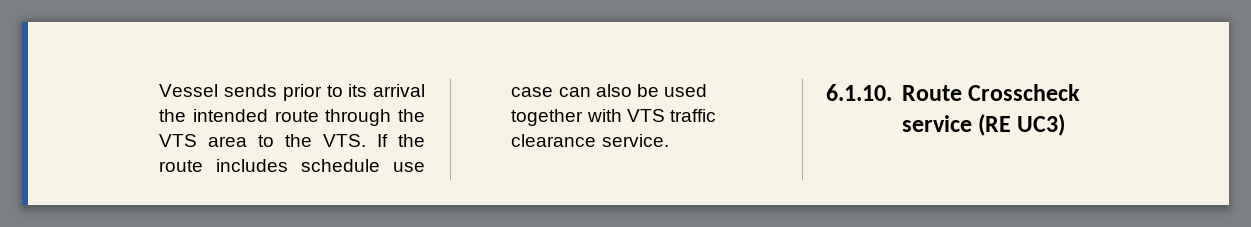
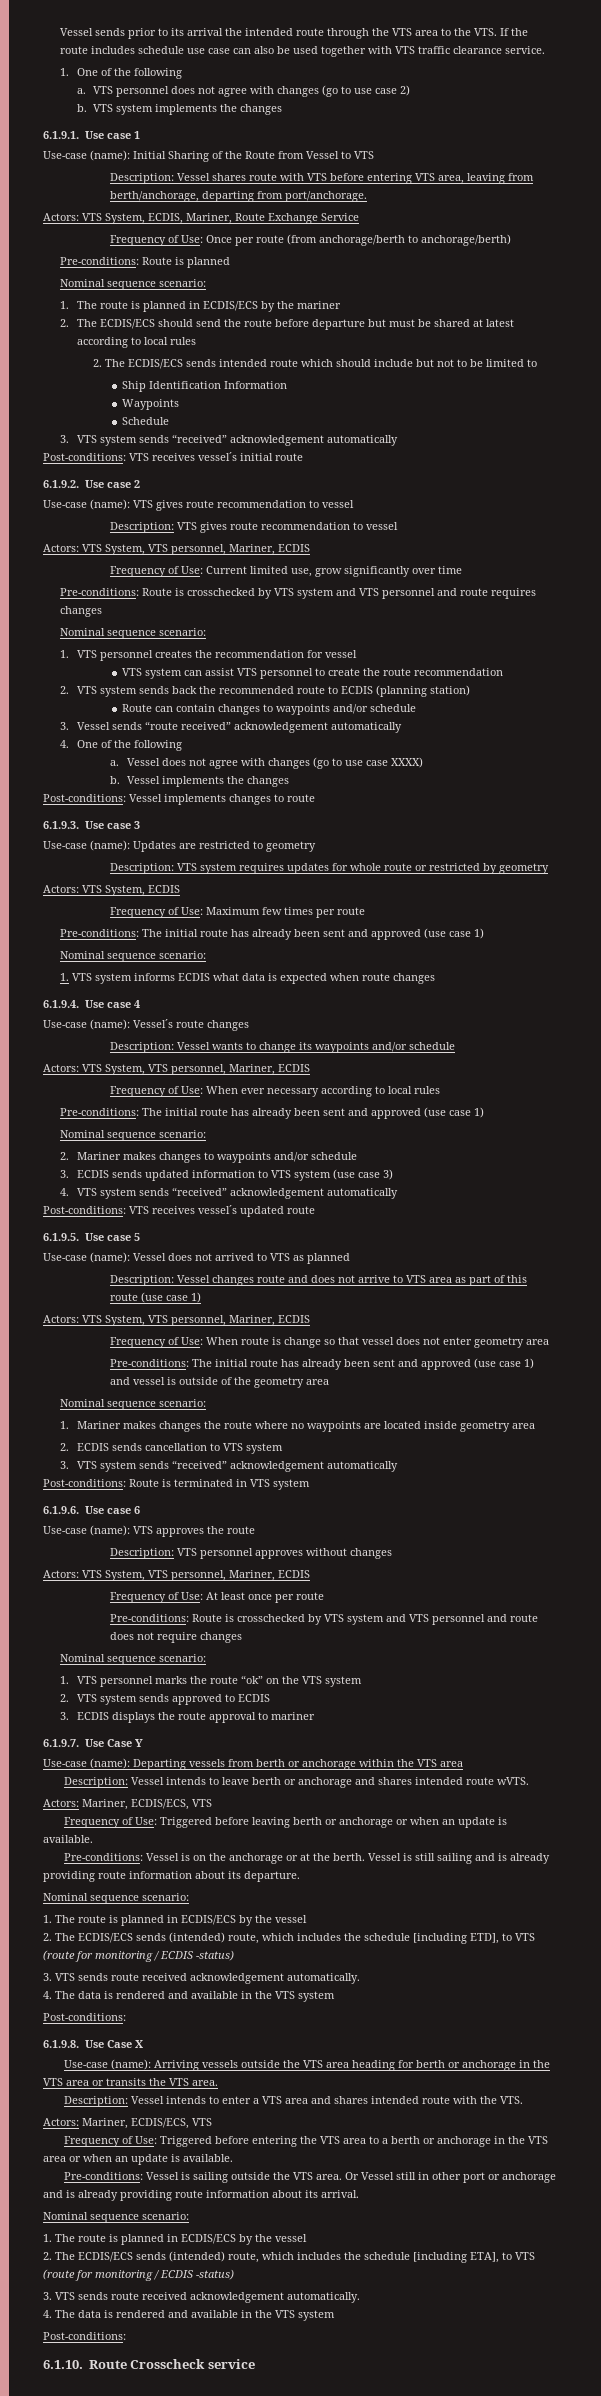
+ 1. One of the following
+ a. VTS personnel does not agree with changes (go to use case 2)
+ b. VTS system implements the changes
+ 6.1.9.1. Use case 1
+ Use-case (name): Initial Sharing of the Route from Vessel to VTS
+ Description: Vessel shares route with VTS before entering VTS area, leaving from berth/anchorage, departing from port/anchorage.
+ Actors: VTS System, ECDIS, Mariner, Route Exchange Service
+ Frequency of Use: Once per route (from anchorage/berth to anchorage/berth)
+ Pre-conditions: Route is planned
+ Nominal sequence scenario:
+ 1. The route is planned in ECDIS/ECS by the mariner
+ 2. The ECDIS/ECS should send the route before departure but must be shared at latest according to local rules
+ 2. The ECDIS/ECS sends intended route which should include but not to be limited to
+ Ship Identification Information
+ Waypoints
+ Schedule
+ 3. VTS system sends “received” acknowledgement automatically
+ Post-conditions: VTS receives vessel´s initial route
+ 6.1.9.2. Use case 2
+ Use-case (name): VTS gives route recommendation to vessel
+ Description: VTS gives route recommendation to vessel
+ Actors: VTS System, VTS personnel, Mariner, ECDIS
+ Frequency of Use: Current limited use, grow significantly over time
+ Pre-conditions: Route is crosschecked by VTS system and VTS personnel and route requires changes
+ Nominal sequence scenario:
+ 1. VTS personnel creates the recommendation for vessel
+ VTS system can assist VTS personnel to create the route recommendation
+ 2. VTS system sends back the recommended route to ECDIS (planning station)
+ Route can contain changes to waypoints and/or schedule
+ 3. Vessel sends “route received” acknowledgement automatically
+ 4. One of the following
+ a. Vessel does not agree with changes (go to use case XXXX)
+ b. Vessel implements the changes
+ Post-conditions: Vessel implements changes to route
+ 6.1.9.3. Use case 3
+ Use-case (name): Updates are restricted to geometry
+ Description: VTS system requires updates for whole route or restricted by geometry
+ Actors: VTS System, ECDIS
+ Frequency of Use: Maximum few times per route
+ Pre-conditions: The initial route has already been sent and approved (use case 1)
+ Nominal sequence scenario:
+ 1. VTS system informs ECDIS what data is expected when route changes
+ 6.1.9.4. Use case 4
+ Use-case (name): Vessel´s route changes
+ Description: Vessel wants to change its waypoints and/or schedule
+ Actors: VTS System, VTS personnel, Mariner, ECDIS
+ Frequency of Use: When ever necessary according to local rules
+ Pre-conditions: The initial route has already been sent and approved (use case 1)
+ Nominal sequence scenario:
+ 2. Mariner makes changes to waypoints and/or schedule
+ 3. ECDIS sends updated information to VTS system (use case 3)
+ 4. VTS system sends “received” acknowledgement automatically
+ Post-conditions: VTS receives vessel´s updated route
+ 6.1.9.5. Use case 5
+ Use-case (name): Vessel does not arrived to VTS as planned
+ Description: Vessel changes route and does not arrive to VTS area as part of this route (use case 1)
+ Actors: VTS System, VTS personnel, Mariner, ECDIS
+ Frequency of Use: When route is change so that vessel does not enter geometry area
+ Pre-conditions: The initial route has already been sent and approved (use case 1) and vessel is outside of the geometry area
+ Nominal sequence scenario:
+ 1. Mariner makes changes the route where no waypoints are located inside geometry area
+ 2. ECDIS sends cancellation to VTS system
+ 3. VTS system sends “received” acknowledgement automatically
+ Post-conditions: Route is terminated in VTS system
+ 6.1.9.6. Use case 6
+ Use-case (name): VTS approves the route
+ Description: VTS personnel approves without changes
+ Actors: VTS System, VTS personnel, Mariner, ECDIS
+ Frequency of Use: At least once per route
+ Pre-conditions: Route is crosschecked by VTS system and VTS personnel and route does not require changes
+ Nominal sequence scenario:
+ 1. VTS personnel marks the route “ok” on the VTS system
+ 2. VTS system sends approved to ECDIS
+ 3. ECDIS displays the route approval to mariner
+ 6.1.9.7. Use Case Y
+ Use-case (name): Departing vessels from berth or anchorage within the VTS area
+ Description: Vessel intends to leave berth or anchorage and shares intended route wVTS.
+ Actors: Mariner, ECDIS/ECS, VTS
+ Frequency of Use: Triggered before leaving berth or anchorage or when an update is available.
+ Pre-conditions: Vessel is on the anchorage or at the berth. Vessel is still sailing and is already providing route information about its departure.
+ Nominal sequence scenario:
+ 1. The route is planned in ECDIS/ECS by the vessel
+ 2. The ECDIS/ECS sends (intended) route, which includes the schedule [including ETD], to VTS (route for monitoring / ECDIS -status)
+ 3. VTS sends route received acknowledgement automatically.
+ 4. The data is rendered and available in the VTS system
+ Post-conditions:
+ 6.1.9.8. Use Case X
+ Use-case (name): Arriving vessels outside the VTS area heading for berth or anchorage in the VTS area or transits the VTS area.
+ Description: Vessel intends to enter a VTS area and shares intended route with the VTS.
+ Actors: Mariner, ECDIS/ECS, VTS
+ Frequency of Use: Triggered before entering the VTS area to a berth or anchorage in the VTS area or when an update is available.
+ Pre-conditions: Vessel is sailing outside the VTS area. Or Vessel still in other port or anchorage and is already providing route information about its arrival.
+ Nominal sequence scenario:
+ 1. The route is planned in ECDIS/ECS by the vessel
+ 2. The ECDIS/ECS sends (intended) route, which includes the schedule [including ETA], to VTS (route for monitoring / ECDIS -status)
+ 3. VTS sends route received acknowledgement automatically.
+ 4. The data is rendered and available in the VTS system
+ Post-conditions:
- 6.1.10. Route Crosscheck service (RE UC3)
+ 6.1.10. Route Crosscheck service

